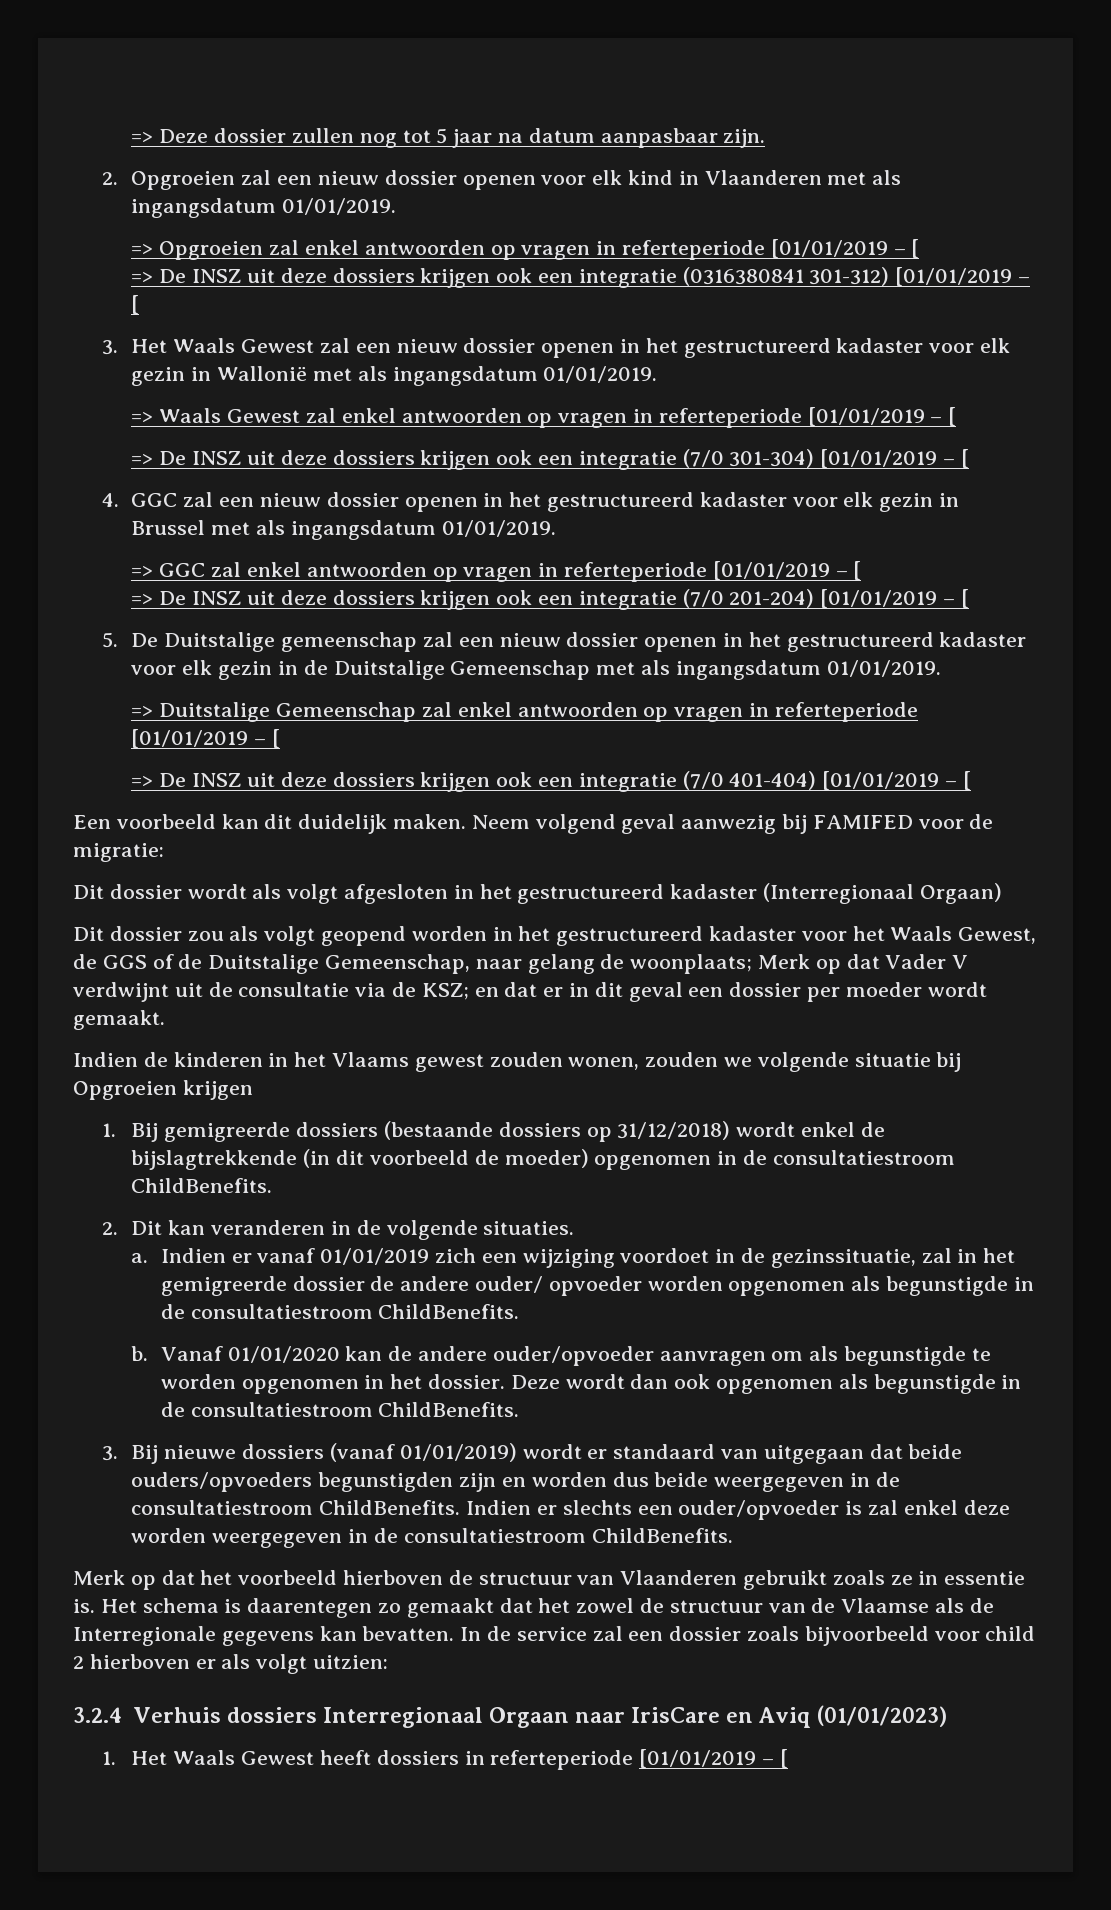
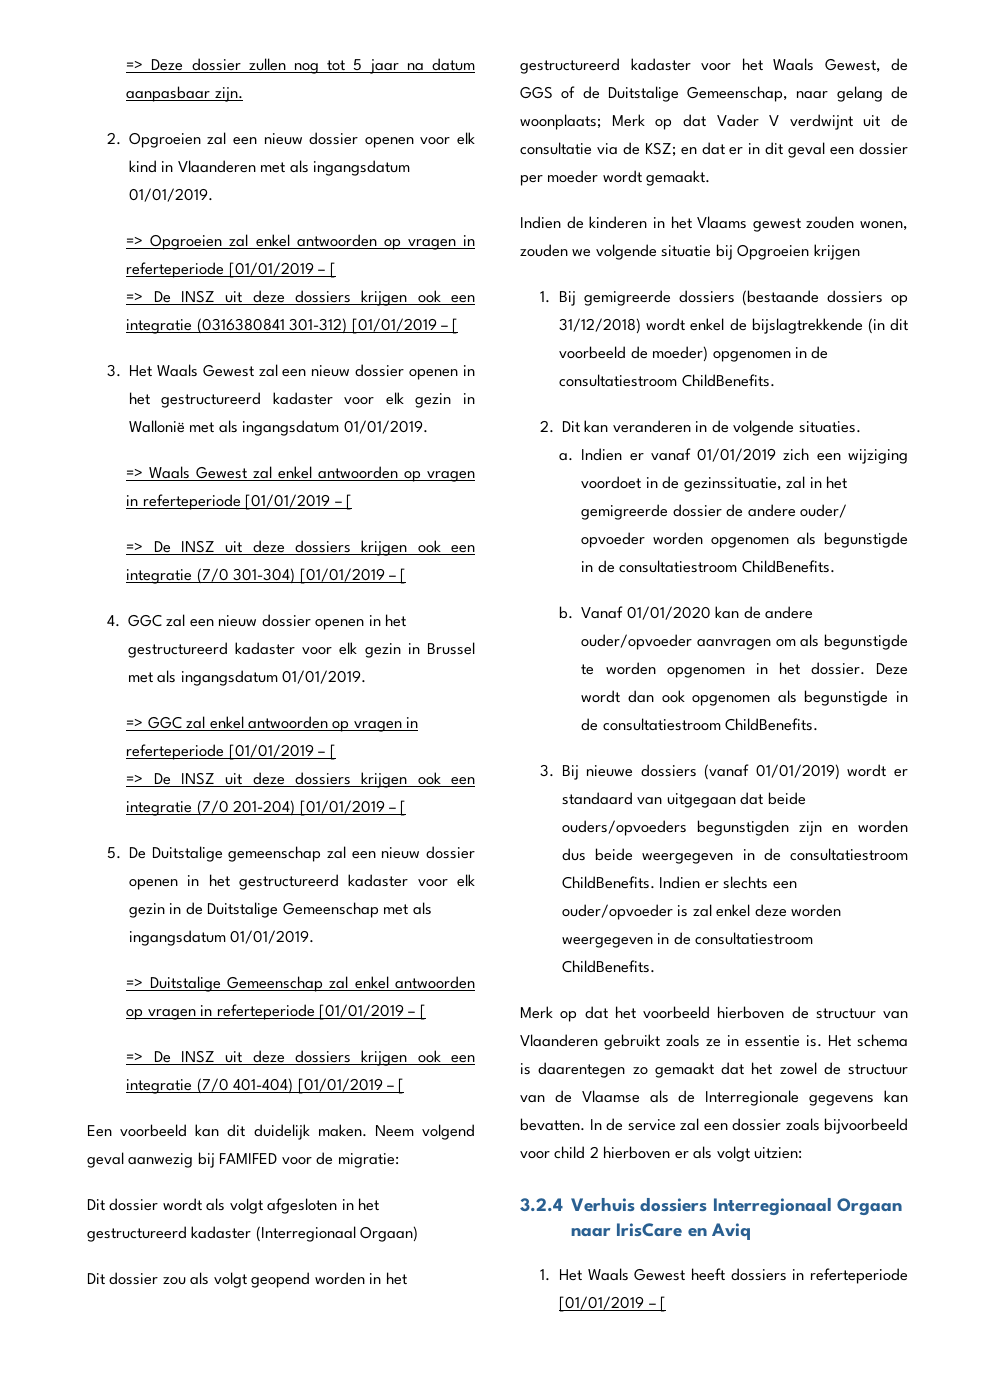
- 3.2.4 Verhuis dossiers Interregionaal Orgaan naar IrisCare en Aviq (01/01/2023)
+ 3.2.4 Verhuis dossiers Interregionaal Orgaan naar IrisCare en Aviq

